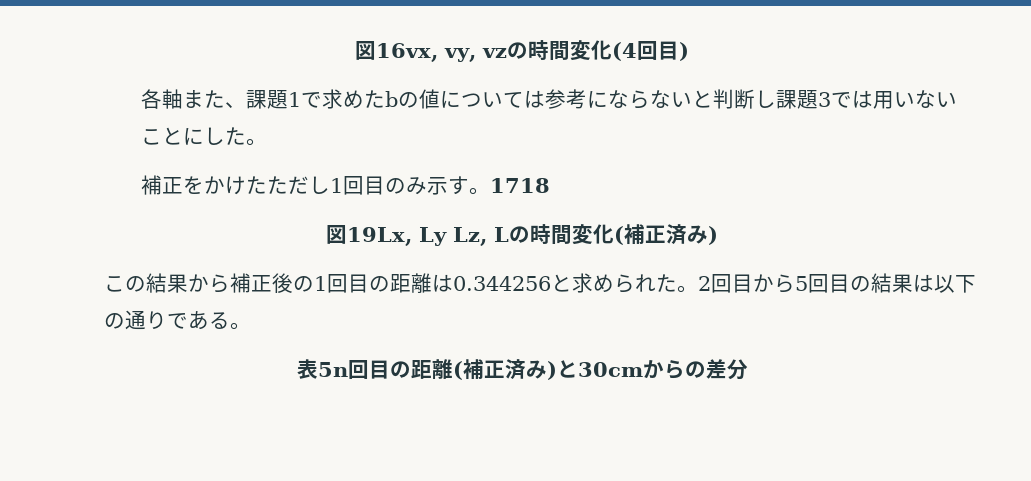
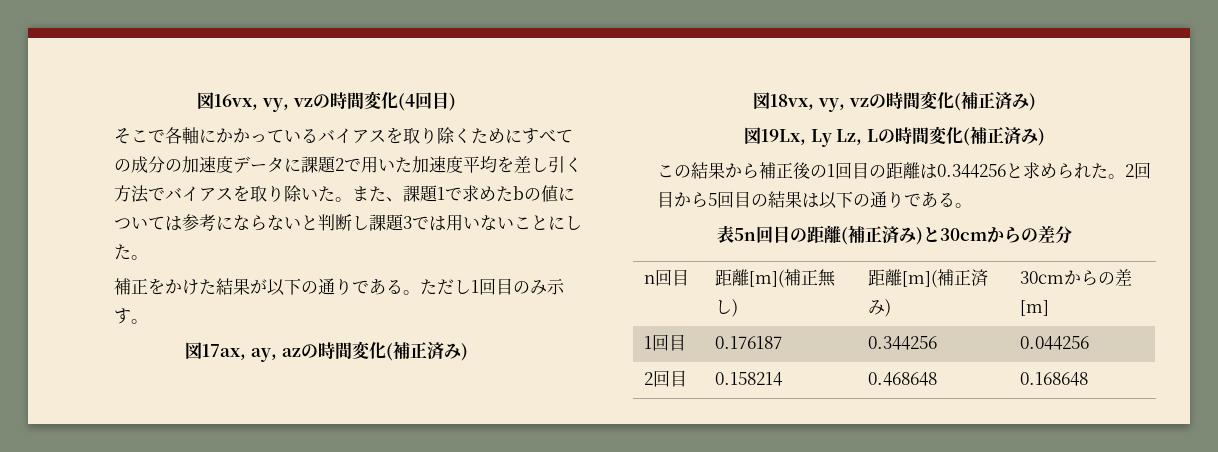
- 各軸また、課題1で求めたbの値については参考にならないと判断し課題3では用いないことにした。
+ そこで各軸にかかっているバイアスを取り除くためにすべての成分の加速度データに課題2で用いた加速度平均を差し引く方法でバイアスを取り除いた。また、課題1で求めたbの値については参考にならないと判断し課題3では用いないことにした。
- 補正をかけたただし1回目のみ示す。1718
+ 補正をかけた結果が以下の通りである。ただし1回目のみ示す。
+ 図17ax, ay, azの時間変化(補正済み)
+ 図18vx, vy, vzの時間変化(補正済み)
+ n回目 | 距離[m](補正無し) | 距離[m](補正済み) | 30cmからの差[m]
+ 1回目 | 0.176187 | 0.344256 | 0.044256
+ 2回目 | 0.158214 | 0.468648 | 0.168648

